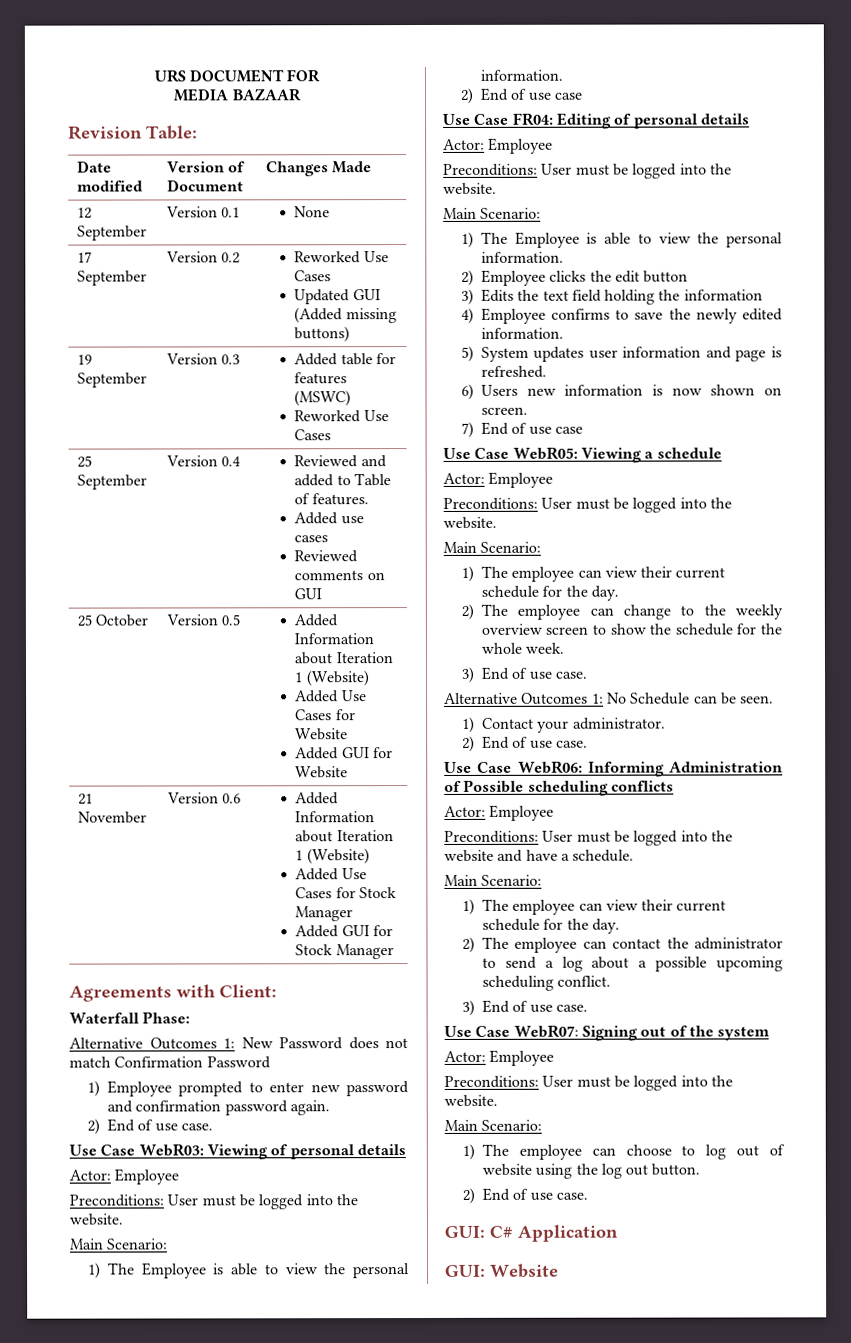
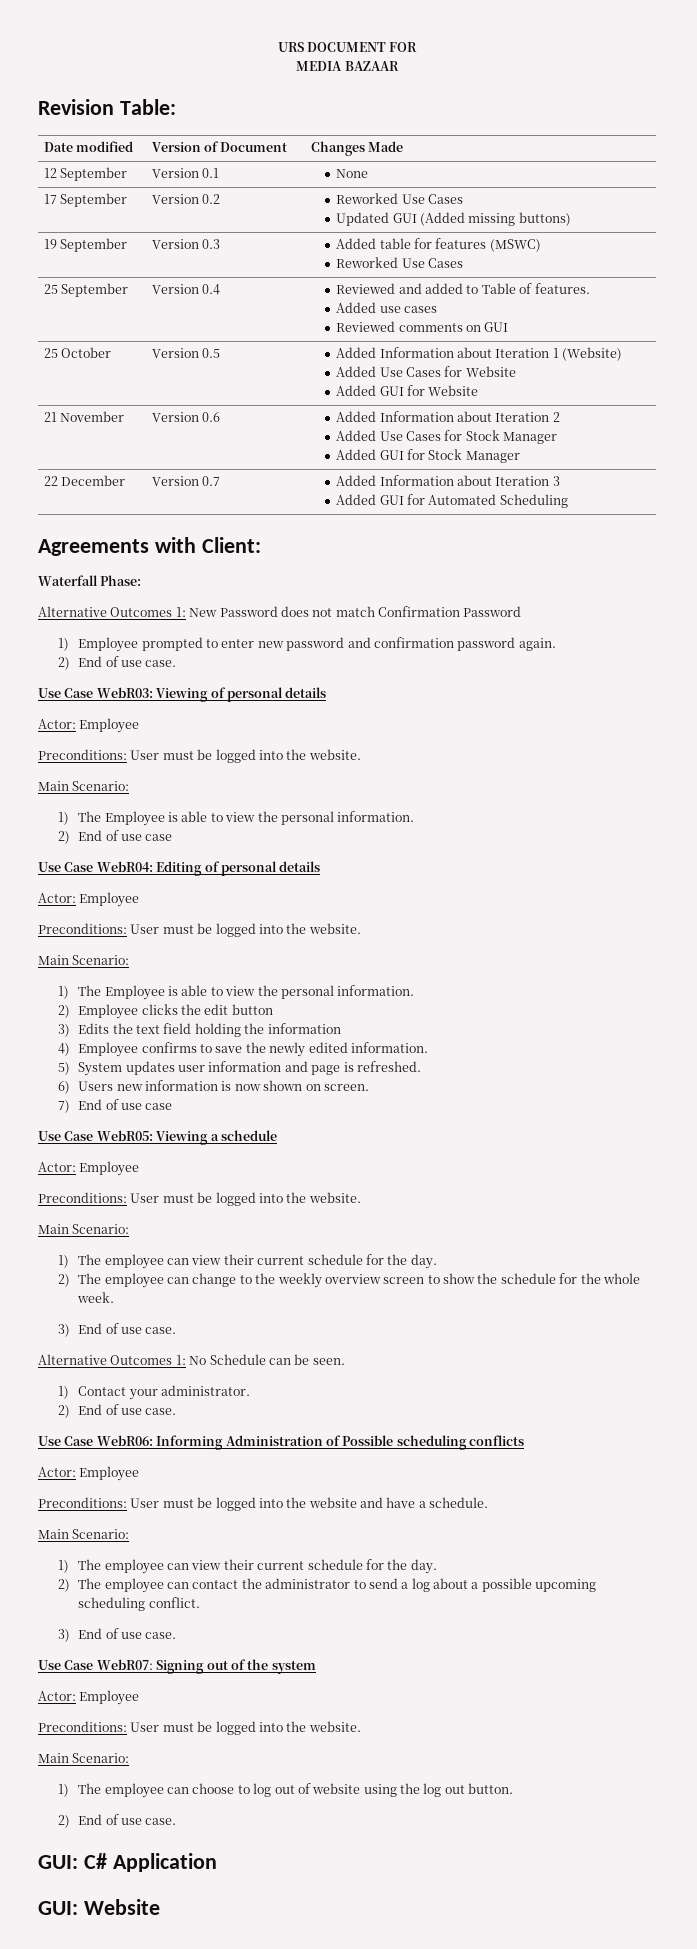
- 21 November | Version 0.6 | Added Information about Iteration 1 (Website)
+ 21 November | Version 0.6 | Added Information about Iteration 2
+ 22 December | Version 0.7 | Added Information about Iteration 3
+ Added GUI for Automated Scheduling
- Use Case FR04: Editing of personal details
+ Use Case WebR04: Editing of personal details

